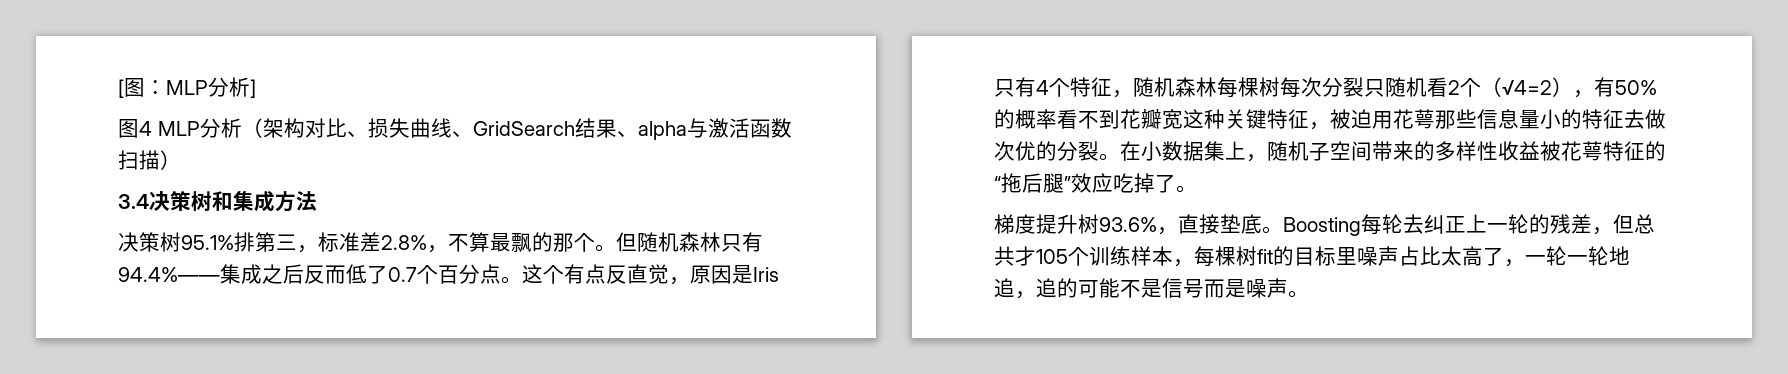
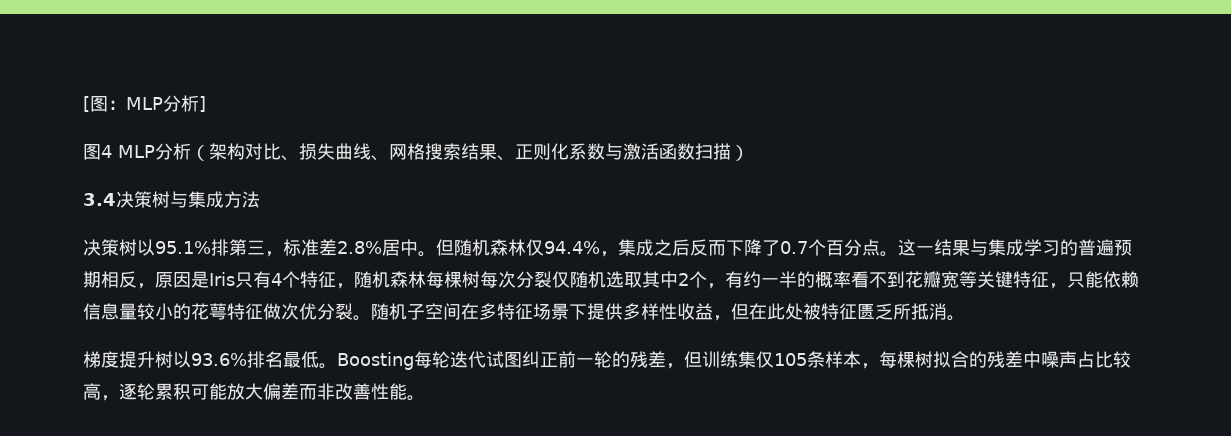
- 图4 MLP分析（架构对比、损失曲线、GridSearch结果、alpha与激活函数扫描）
+ 图4 MLP分析（架构对比、损失曲线、网格搜索结果、正则化系数与激活函数扫描）
- 3.4决策树和集成方法
+ 3.4决策树与集成方法
- 决策树95.1%排第三，标准差2.8%，不算最飘的那个。
+ 决策树以95.1%排第三，标准差2.8%居中。
- 但随机森林只有94.4%——集成之后反而低了0.7个百分点。
+ 但随机森林仅94.4%，集成之后反而下降了0.7个百分点。
- 这个有点反直觉，原因是Iris只有4个特征，随机森林每棵树每次分裂只随机看2个（√4=2），有50%的概率看不到花瓣宽这种关键特征，被迫用花萼那些信息量小的特征去做次优的分裂。在小数据集上，随机子空间带来的多样性收益被花萼特征的“拖后腿”效应吃掉了。
- 梯度提升树93.6%，直接垫底。Boosting每轮去纠正上一轮的残差，但总共才105个训练样本，每棵树fit的目标里噪声占比太高了，一轮一轮地追，追的可能不是信号而是噪声。
+ 这一结果与集成学习的普遍预期相反，原因是Iris只有4个特征，随机森林每棵树每次分裂仅随机选取其中2个，有约一半的概率看不到花瓣宽等关键特征，只能依赖信息量较小的花萼特征做次优分裂。随机子空间在多特征场景下提供多样性收益，但在此处被特征匮乏所抵消。
+ 梯度提升树以93.6%排名最低。Boosting每轮迭代试图纠正前一轮的残差，但训练集仅105条样本，每棵树拟合的残差中噪声占比较高，逐轮累积可能放大偏差而非改善性能。

